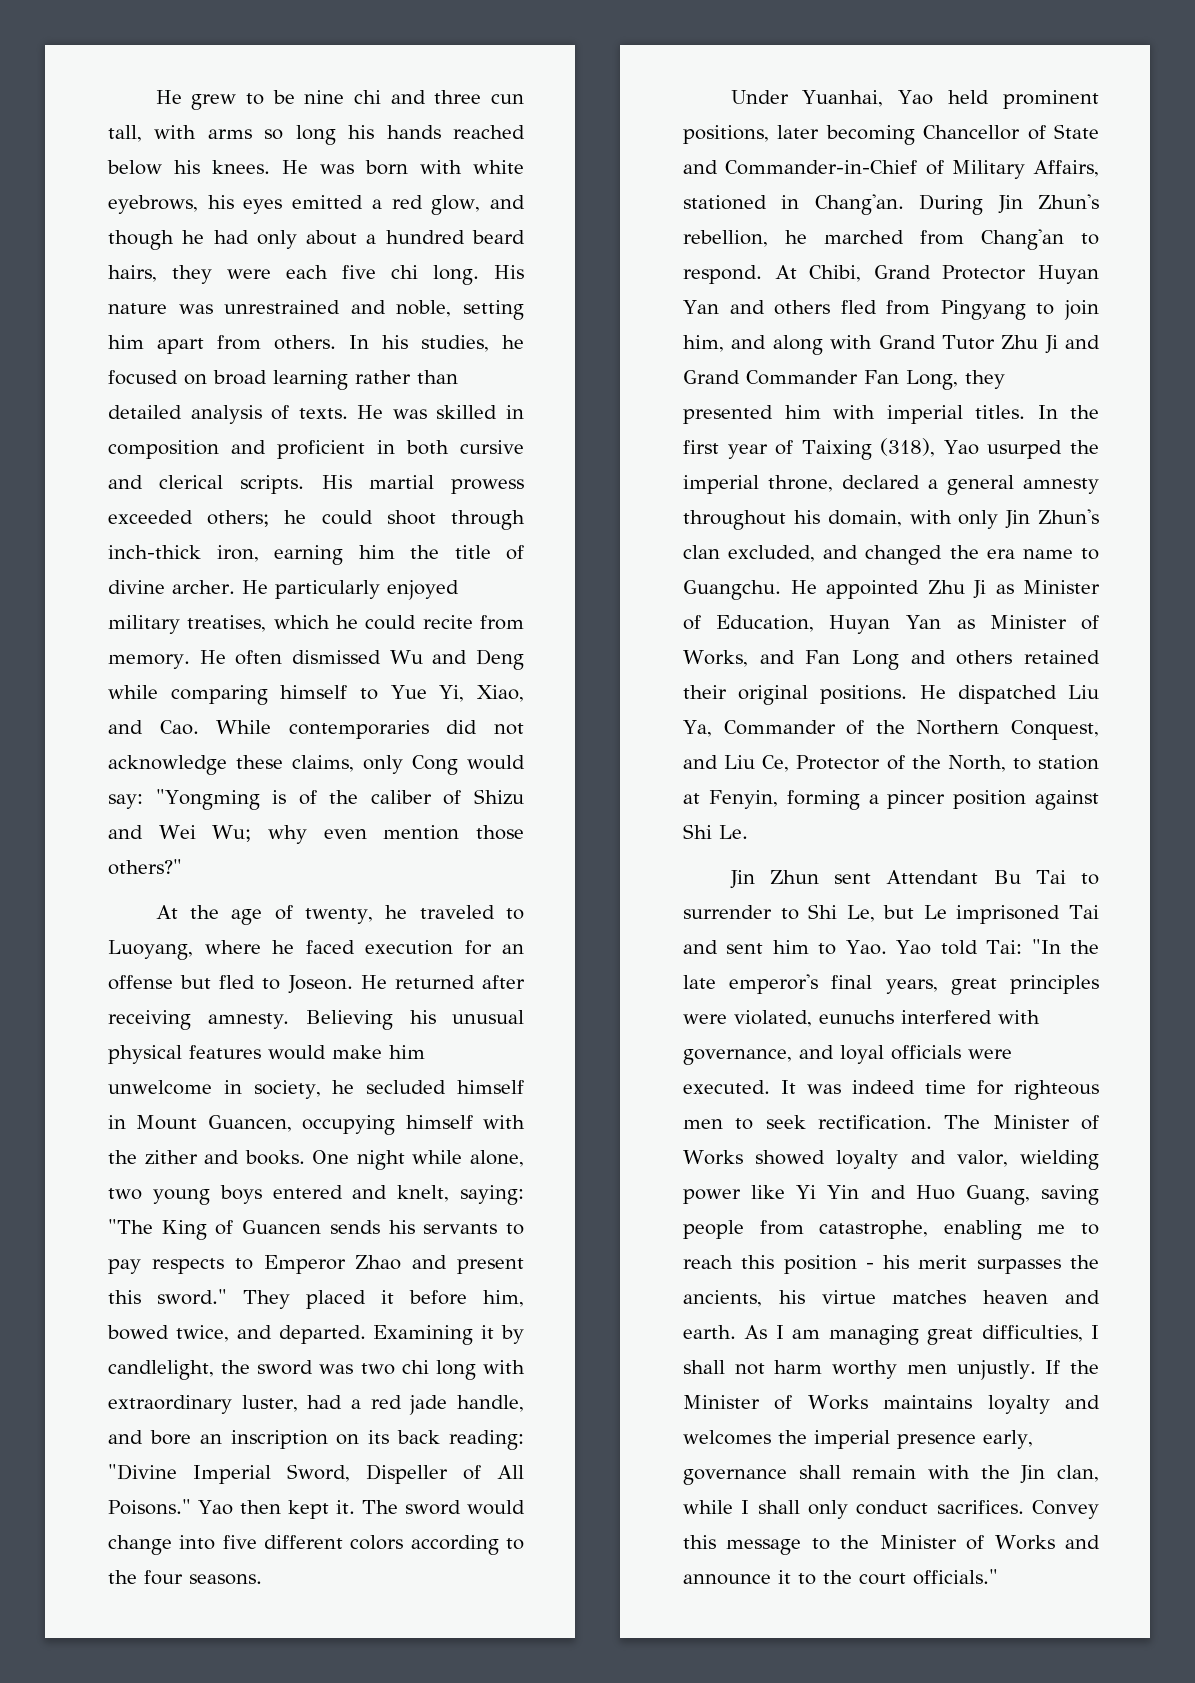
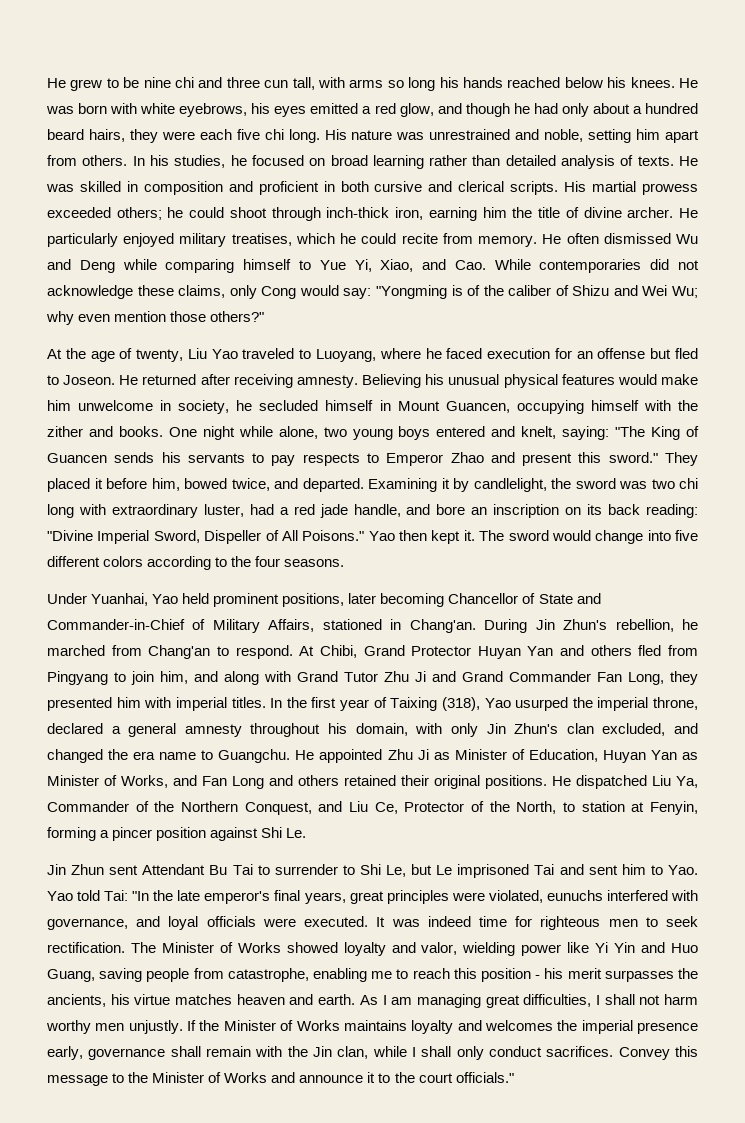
- At the age of twenty, he traveled to Luoyang, where he faced execution for an offense but fled to Joseon.
+ At the age of twenty, Liu Yao traveled to Luoyang, where he faced execution for an offense but fled to Joseon.

